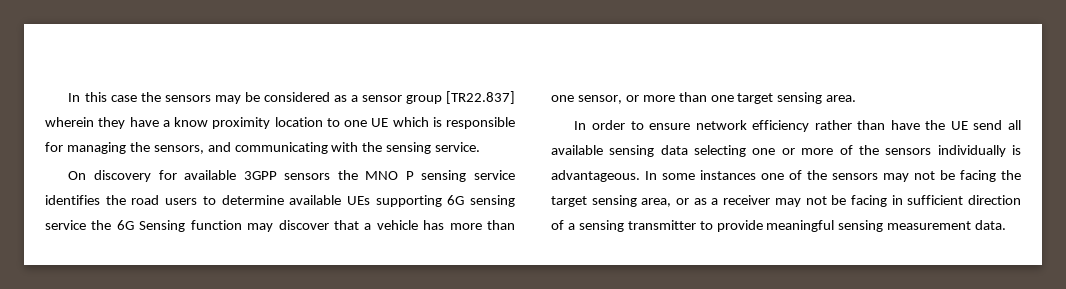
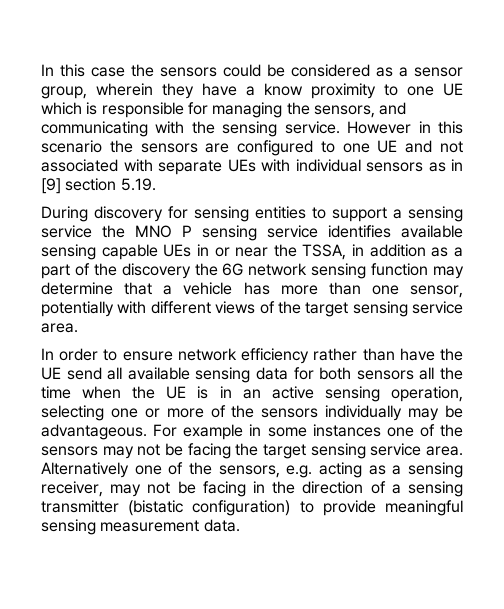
- In this case the sensors may be considered as a sensor group [TR22.837] wherein they have a know proximity location to one UE which is responsible for managing the sensors, and communicating with the sensing service.
- On discovery for available 3GPP sensors the MNO P sensing service identifies the road users to determine available UEs supporting 6G sensing service the 6G Sensing function may discover that a vehicle has more than one sensor, or more than one target sensing area.
+ In this case the sensors could be considered as a sensor group, wherein they have a know proximity to one UE which is responsible for managing the sensors, and communicating with the sensing service. However in this scenario the sensors are configured to one UE and not associated with separate UEs with individual sensors as in [9] section 5.19.
+ During discovery for sensing entities to support a sensing service the MNO P sensing service identifies available sensing capable UEs in or near the TSSA, in addition as a part of the discovery the 6G network sensing function may determine that a vehicle has more than one sensor, potentially with different views of the target sensing service area.
- In order to ensure network efficiency rather than have the UE send all available sensing data selecting one or more of the sensors individually is advantageous. In some instances one of the sensors may not be facing the target sensing area, or as a receiver may not be facing in sufficient direction of a sensing transmitter to provide meaningful sensing measurement data.
+ In order to ensure network efficiency rather than have the UE send all available sensing data for both sensors all the time when the UE is in an active sensing operation, selecting one or more of the sensors individually may be advantageous. For example in some instances one of the sensors may not be facing the target sensing service area. Alternatively one of the sensors, e.g. acting as a sensing receiver, may not be facing in the direction of a sensing transmitter (bistatic configuration) to provide meaningful sensing measurement data.

